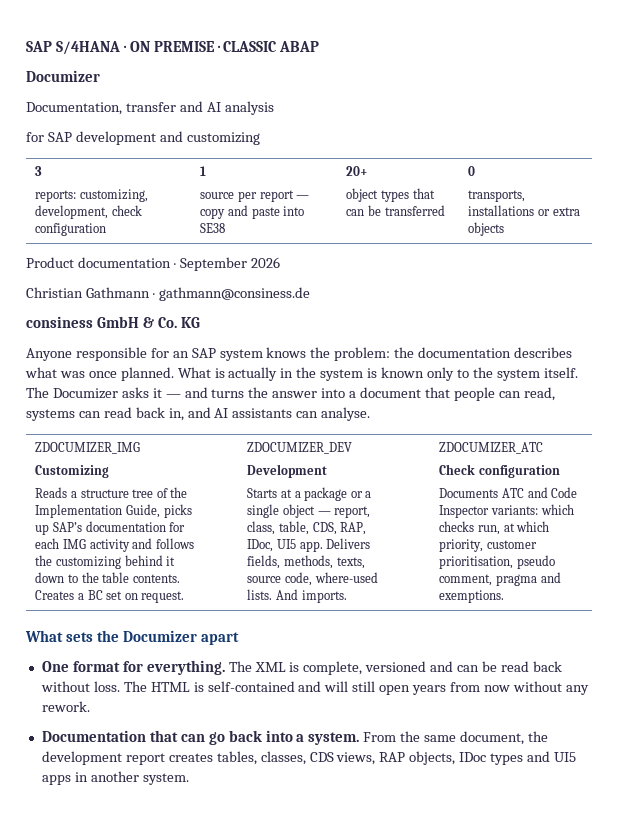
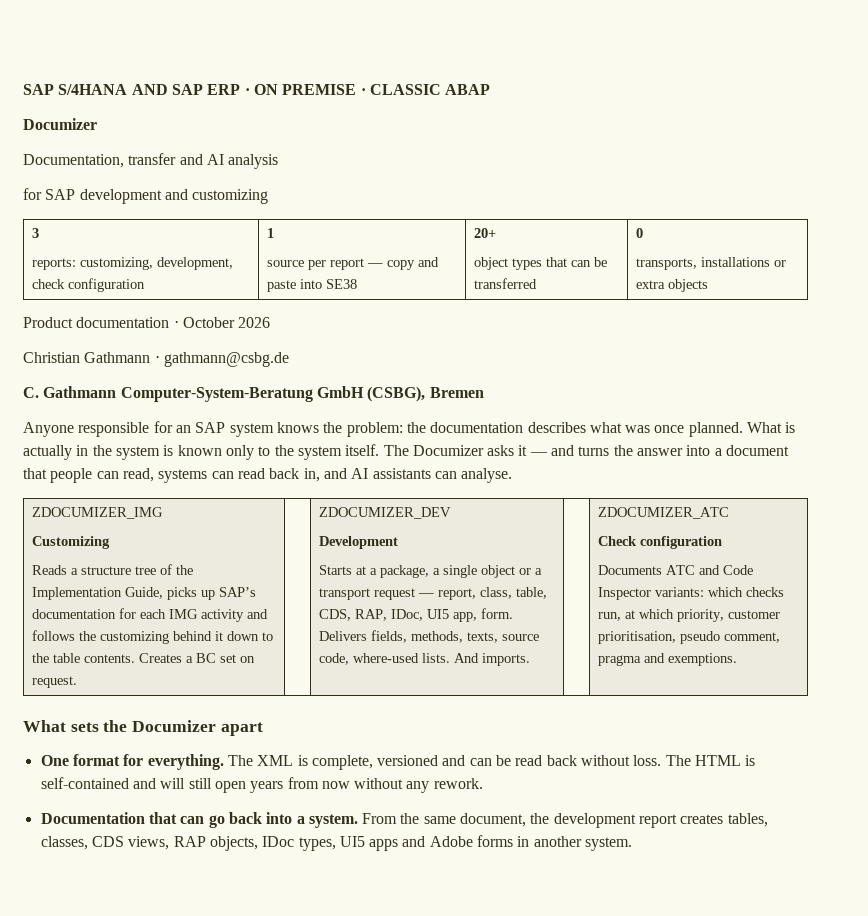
- SAP S/4HANA · ON PREMISE · CLASSIC ABAP
+ SAP S/4HANA AND SAP ERP · ON PREMISE · CLASSIC ABAP
- Product documentation · September 2026
+ Product documentation · October 2026
- Christian Gathmann · gathmann@consiness.de
- consiness GmbH & Co. KG
+ Christian Gathmann · gathmann@csbg.de
+ C. Gathmann Computer-System-Beratung GmbH (CSBG), Bremen
- Starts at a package or a single object — report, class, table, CDS, RAP, IDoc, UI5 app.
+ Starts at a package, a single object or a transport request — report, class, table, CDS, RAP, IDoc, UI5 app, form.
- From the same document, the development report creates tables, classes, CDS views, RAP objects, IDoc types and UI5 apps in another system.
+ From the same document, the development report creates tables, classes, CDS views, RAP objects, IDoc types, UI5 apps and Adobe forms in another system.

